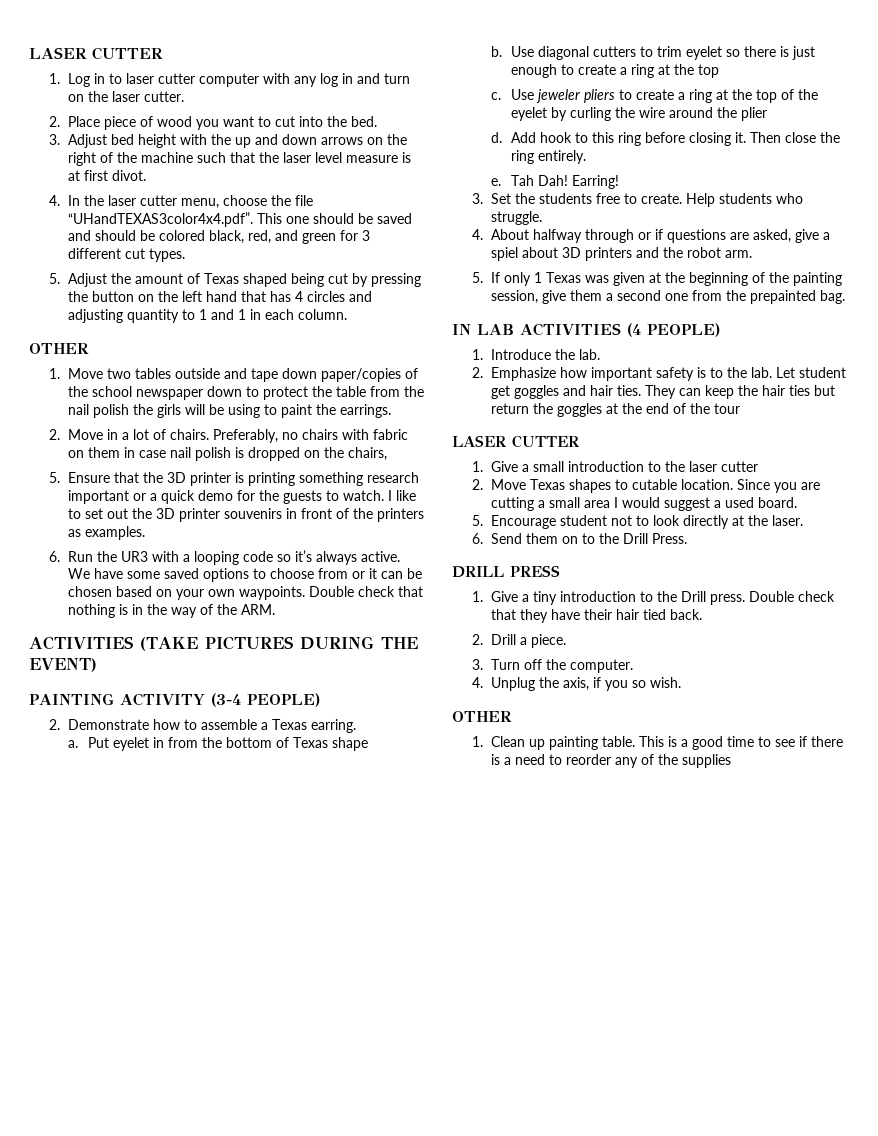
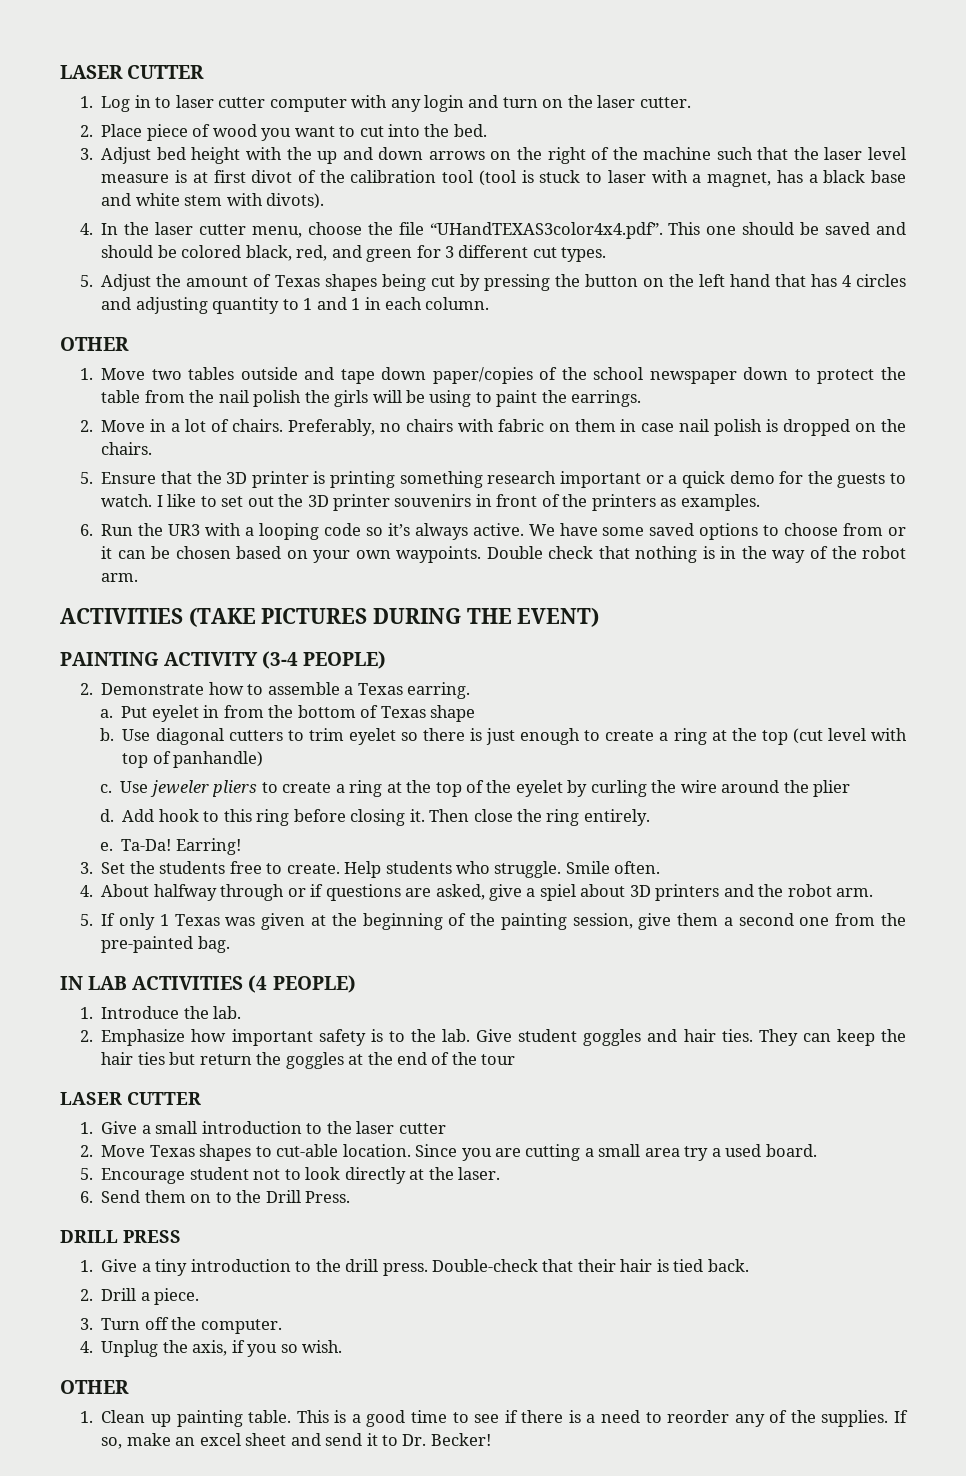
- 1. Log in to laser cutter computer with any log in and turn on the laser cutter.
+ 1. Log in to laser cutter computer with any login and turn on the laser cutter.
- 3. Adjust bed height with the up and down arrows on the right of the machine such that the laser level measure is at first divot.
+ 3. Adjust bed height with the up and down arrows on the right of the machine such that the laser level measure is at first divot of the calibration tool (tool is stuck to laser with a magnet, has a black base and white stem with divots).
- 5. Adjust the amount of Texas shaped being cut by pressing the button on the left hand that has 4 circles and adjusting quantity to 1 and 1 in each column.
+ 5. Adjust the amount of Texas shapes being cut by pressing the button on the left hand that has 4 circles and adjusting quantity to 1 and 1 in each column.
- Preferably, no chairs with fabric on them in case nail polish is dropped on the chairs,
+ Preferably, no chairs with fabric on them in case nail polish is dropped on the chairs.
- Double check that nothing is in the way of the ARM.
+ Double check that nothing is in the way of the robot arm.
- Use diagonal cutters to trim eyelet so there is just enough to create a ring at the top
+ Use diagonal cutters to trim eyelet so there is just enough to create a ring at the top (cut level with top of panhandle)
- Tah Dah!
+ Ta-Da!
+ Smile often.
- 5. If only 1 Texas was given at the beginning of the painting session, give them a second one from the prepainted bag.
+ 5. If only 1 Texas was given at the beginning of the painting session, give them a second one from the pre-painted bag.
- Let student get goggles and hair ties.
+ Give student goggles and hair ties.
- 2. Move Texas shapes to cutable location.
+ 2. Move Texas shapes to cut-able location.
- Since you are cutting a small area I would suggest a used board.
+ Since you are cutting a small area try a used board.
- 1. Give a tiny introduction to the Drill press. Double check that they have their hair tied back.
+ 1. Give a tiny introduction to the drill press. Double-check that their hair is tied back.
- This is a good time to see if there is a need to reorder any of the supplies
+ This is a good time to see if there is a need to reorder any of the supplies. If so, make an excel sheet and send it to Dr. Becker!

